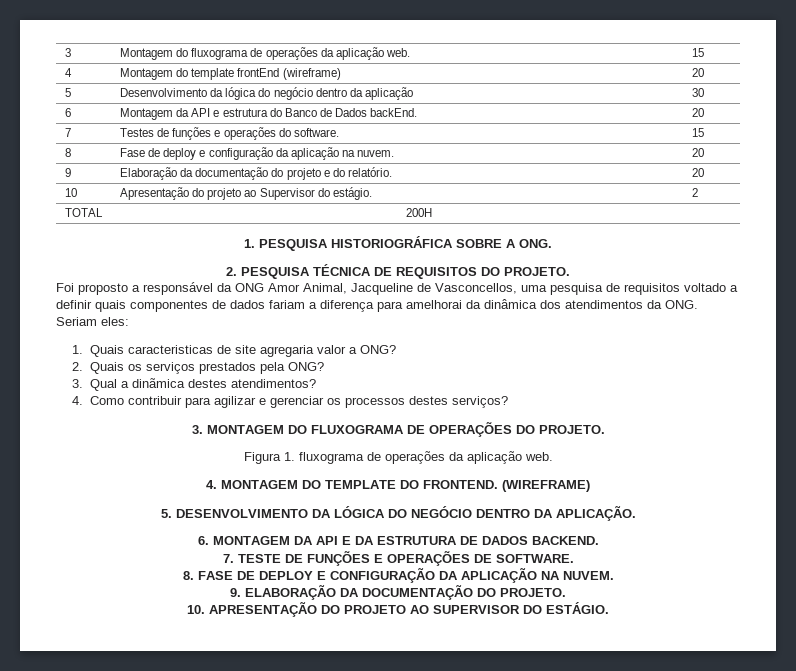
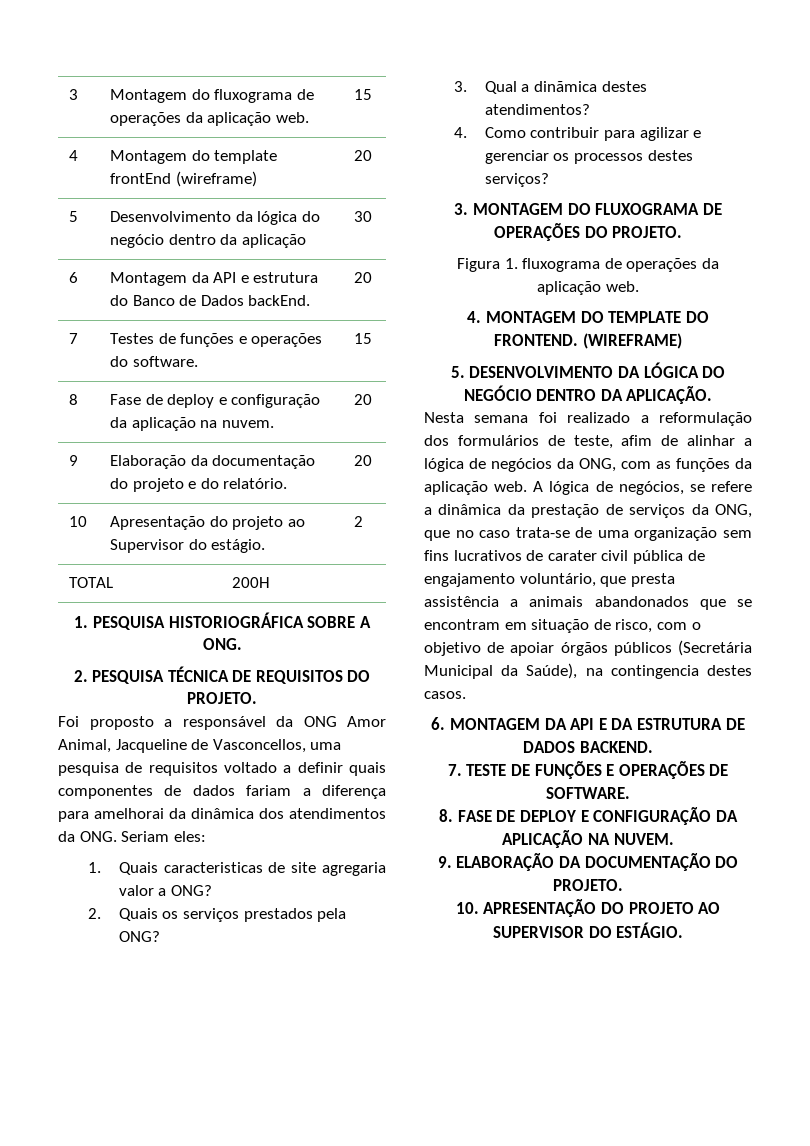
+ Nesta semana foi realizado a reformulação dos formulários de teste, afim de alinhar a lógica de negócios da ONG, com as funções da aplicação web. A lógica de negócios, se refere a dinâmica da prestação de serviços da ONG, que no caso trata-se de uma organização sem fins lucrativos de carater civil pública de engajamento voluntário, que presta assistência a animais abandonados que se encontram em situação de risco, com o objetivo de apoiar órgãos públicos (Secretária Municipal da Saúde), na contingencia destes casos.

